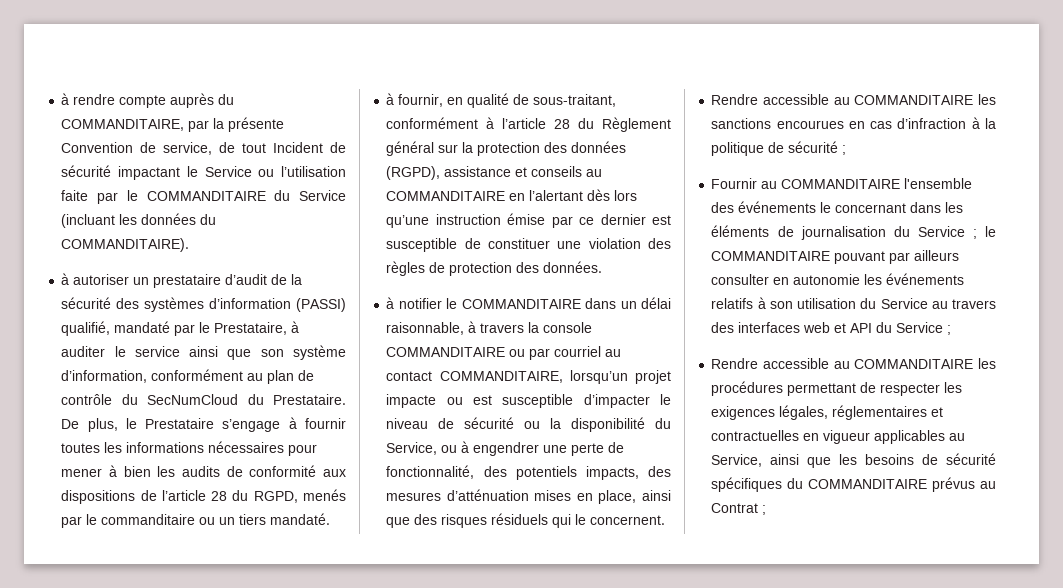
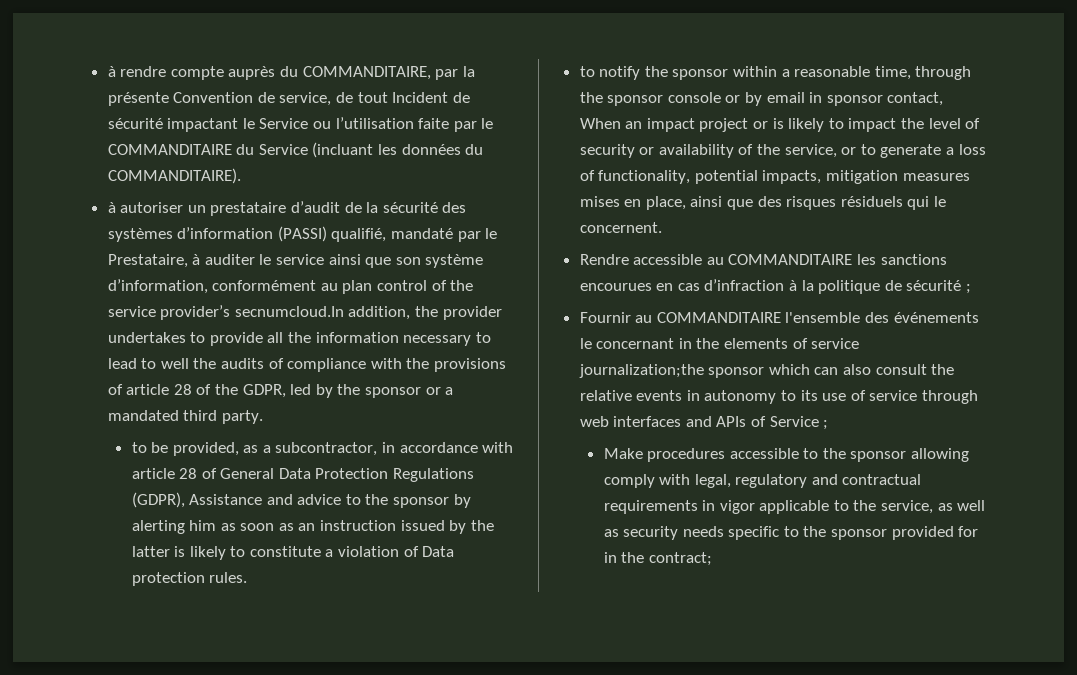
- à autoriser un prestataire d’audit de la sécurité des systèmes d’information (PASSI) qualifié, mandaté par le Prestataire, à auditer le service ainsi que son système d’information, conformément au plan de contrôle du SecNumCloud du Prestataire. De plus, le Prestataire s’engage à fournir toutes les informations nécessaires pour mener à bien les audits de conformité aux dispositions de l’article 28 du RGPD, menés par le commanditaire ou un tiers mandaté.
- à fournir, en qualité de sous-traitant, conformément à l’article 28 du Règlement général sur la protection des données (RGPD), assistance et conseils au COMMANDITAIRE en l’alertant dès lors qu’une instruction émise par ce dernier est susceptible de constituer une violation des règles de protection des données.
- à notifier le COMMANDITAIRE dans un délai raisonnable, à travers la console COMMANDITAIRE ou par courriel au contact COMMANDITAIRE, lorsqu’un projet impacte ou est susceptible d’impacter le niveau de sécurité ou la disponibilité du Service, ou à engendrer une perte de fonctionnalité, des potentiels impacts, des mesures d’atténuation mises en place, ainsi que des risques résiduels qui le concernent.
+ à autoriser un prestataire d’audit de la sécurité des systèmes d’information (PASSI) qualifié, mandaté par le Prestataire, à auditer le service ainsi que son système d’information, conformément au plan control of the service provider’s secnumcloud.In addition, the provider undertakes to provide all the information necessary to lead to well the audits of compliance with the provisions of article 28 of the GDPR, led by the sponsor or a mandated third party.
+ to be provided, as a subcontractor, in accordance with article 28 of General Data Protection Regulations (GDPR), Assistance and advice to the sponsor by alerting him as soon as an instruction issued by the latter is likely to constitute a violation of Data protection rules.
+ to notify the sponsor within a reasonable time, through the sponsor console or by email in sponsor contact, When an impact project or is likely to impact the level of security or availability of the service, or to generate a loss of functionality, potential impacts, mitigation measures mises en place, ainsi que des risques résiduels qui le concernent.
- Fournir au COMMANDITAIRE l'ensemble des événements le concernant dans les éléments de journalisation du Service ; le COMMANDITAIRE pouvant par ailleurs consulter en autonomie les événements relatifs à son utilisation du Service au travers des interfaces web et API du Service ;
- Rendre accessible au COMMANDITAIRE les procédures permettant de respecter les exigences légales, réglementaires et contractuelles en vigueur applicables au Service, ainsi que les besoins de sécurité spécifiques du COMMANDITAIRE prévus au Contrat ;
+ Fournir au COMMANDITAIRE l'ensemble des événements le concernant in the elements of service journalization;the sponsor which can also consult the relative events in autonomy to its use of service through web interfaces and APIs of Service ;
+ Make procedures accessible to the sponsor allowing comply with legal, regulatory and contractual requirements in vigor applicable to the service, as well as security needs specific to the sponsor provided for in the contract;

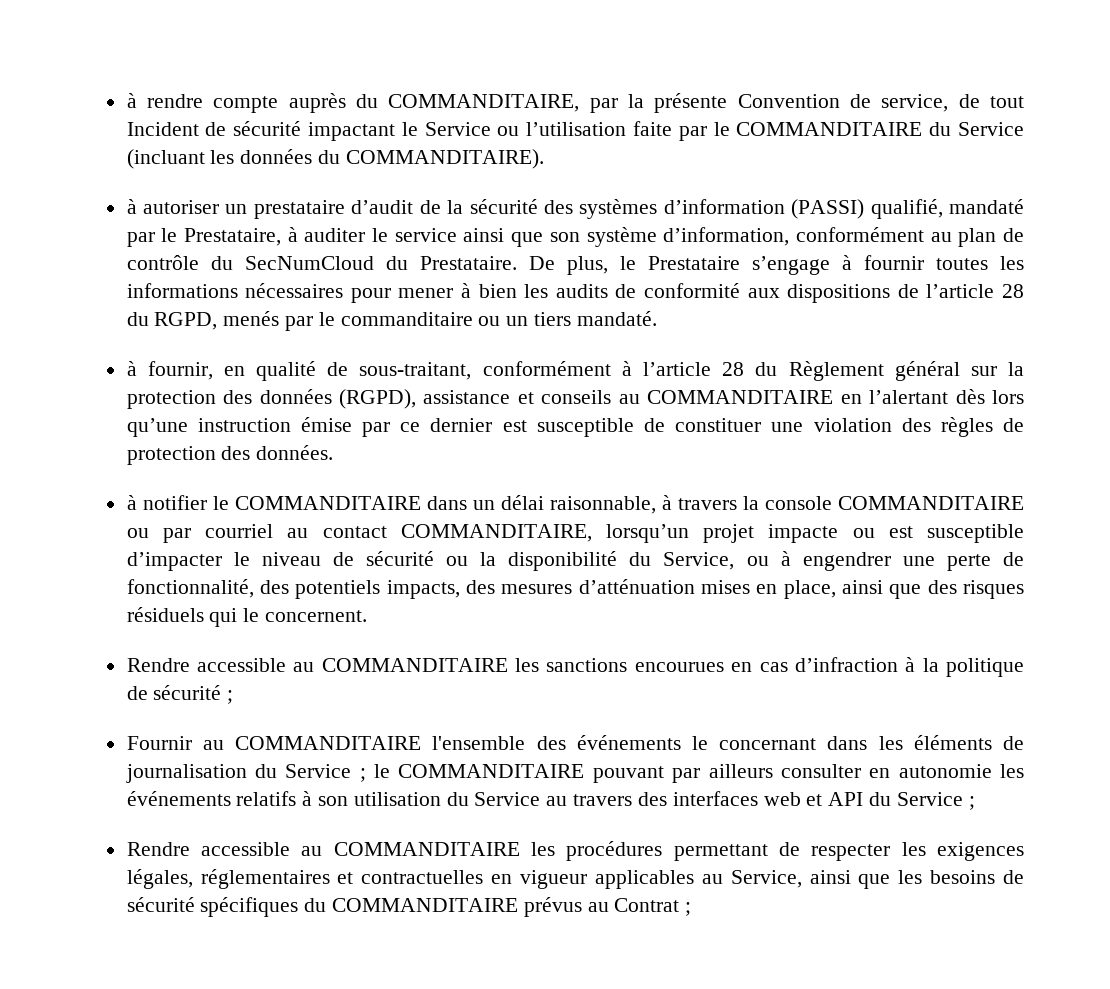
- à autoriser un prestataire d’audit de la sécurité des systèmes d’information (PASSI) qualifié, mandaté par le Prestataire, à auditer le service ainsi que son système d’information, conformément au plan control of the service provider’s secnumcloud.In addition, the provider undertakes to provide all the information necessary to lead to well the audits of compliance with the provisions of article 28 of the GDPR, led by the sponsor or a mandated third party.
- to be provided, as a subcontractor, in accordance with article 28 of General Data Protection Regulations (GDPR), Assistance and advice to the sponsor by alerting him as soon as an instruction issued by the latter is likely to constitute a violation of Data protection rules.
- to notify the sponsor within a reasonable time, through the sponsor console or by email in sponsor contact, When an impact project or is likely to impact the level of security or availability of the service, or to generate a loss of functionality, potential impacts, mitigation measures mises en place, ainsi que des risques résiduels qui le concernent.
+ à autoriser un prestataire d’audit de la sécurité des systèmes d’information (PASSI) qualifié, mandaté par le Prestataire, à auditer le service ainsi que son système d’information, conformément au plan de contrôle du SecNumCloud du Prestataire. De plus, le Prestataire s’engage à fournir toutes les informations nécessaires pour mener à bien les audits de conformité aux dispositions de l’article 28 du RGPD, menés par le commanditaire ou un tiers mandaté.
+ à fournir, en qualité de sous-traitant, conformément à l’article 28 du Règlement général sur la protection des données (RGPD), assistance et conseils au COMMANDITAIRE en l’alertant dès lors qu’une instruction émise par ce dernier est susceptible de constituer une violation des règles de protection des données.
+ à notifier le COMMANDITAIRE dans un délai raisonnable, à travers la console COMMANDITAIRE ou par courriel au contact COMMANDITAIRE, lorsqu’un projet impacte ou est susceptible d’impacter le niveau de sécurité ou la disponibilité du Service, ou à engendrer une perte de fonctionnalité, des potentiels impacts, des mesures d’atténuation mises en place, ainsi que des risques résiduels qui le concernent.
- Fournir au COMMANDITAIRE l'ensemble des événements le concernant in the elements of service journalization;the sponsor which can also consult the relative events in autonomy to its use of service through web interfaces and APIs of Service ;
- Make procedures accessible to the sponsor allowing comply with legal, regulatory and contractual requirements in vigor applicable to the service, as well as security needs specific to the sponsor provided for in the contract;
+ Fournir au COMMANDITAIRE l'ensemble des événements le concernant dans les éléments de journalisation du Service ; le COMMANDITAIRE pouvant par ailleurs consulter en autonomie les événements relatifs à son utilisation du Service au travers des interfaces web et API du Service ;
+ Rendre accessible au COMMANDITAIRE les procédures permettant de respecter les exigences légales, réglementaires et contractuelles en vigueur applicables au Service, ainsi que les besoins de sécurité spécifiques du COMMANDITAIRE prévus au Contrat ;

